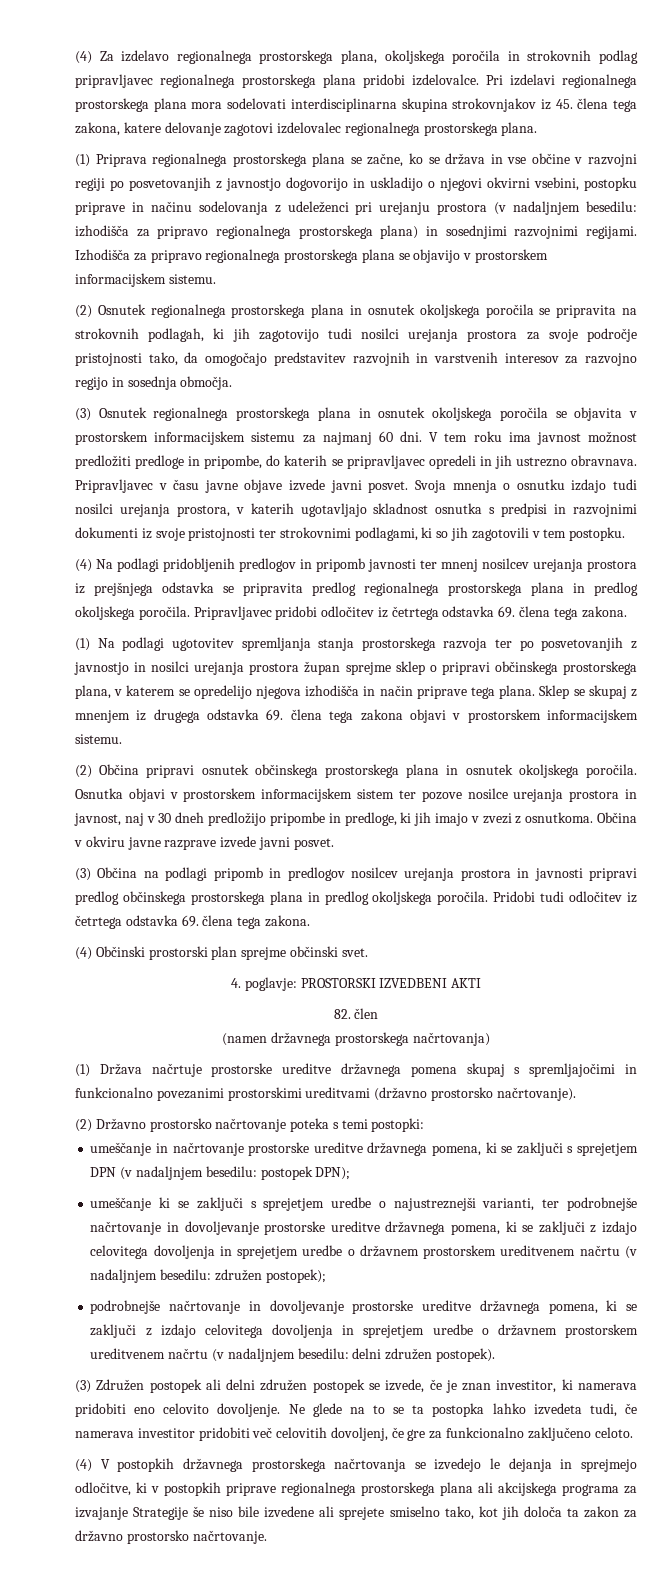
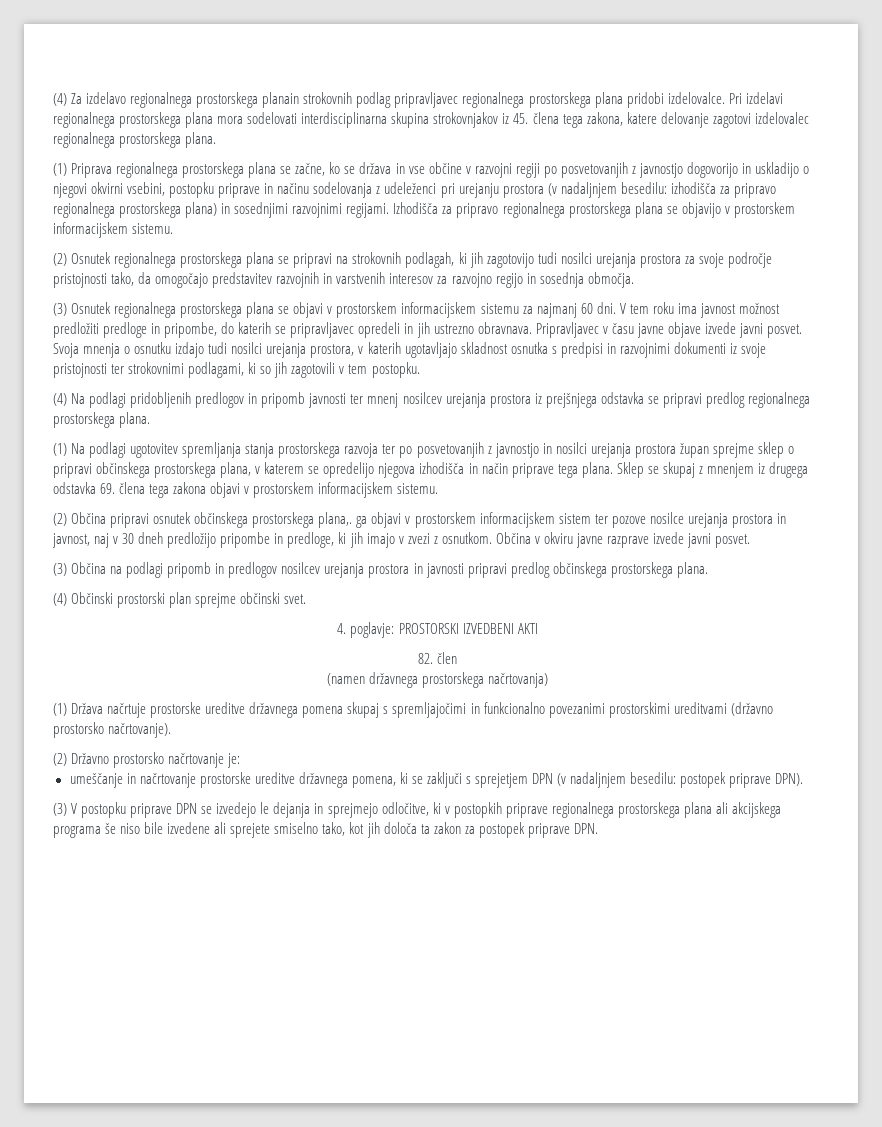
- (4) Za izdelavo regionalnega prostorskega plana, okoljskega poročila in strokovnih podlag pripravljavec regionalnega prostorskega plana pridobi izdelovalce.
+ (4) Za izdelavo regionalnega prostorskega planain strokovnih podlag pripravljavec regionalnega prostorskega plana pridobi izdelovalce.
- (2) Osnutek regionalnega prostorskega plana in osnutek okoljskega poročila se pripravita na strokovnih podlagah, ki jih zagotovijo tudi nosilci urejanja prostora za svoje področje pristojnosti tako, da omogočajo predstavitev razvojnih in varstvenih interesov za razvojno regijo in sosednja območja.
+ (2) Osnutek regionalnega prostorskega plana se pripravi na strokovnih podlagah, ki jih zagotovijo tudi nosilci urejanja prostora za svoje področje pristojnosti tako, da omogočajo predstavitev razvojnih in varstvenih interesov za razvojno regijo in sosednja območja.
- (3) Osnutek regionalnega prostorskega plana in osnutek okoljskega poročila se objavita v prostorskem informacijskem sistemu za najmanj 60 dni.
+ (3) Osnutek regionalnega prostorskega plana se objavi v prostorskem informacijskem sistemu za najmanj 60 dni.
- (4) Na podlagi pridobljenih predlogov in pripomb javnosti ter mnenj nosilcev urejanja prostora iz prejšnjega odstavka se pripravita predlog regionalnega prostorskega plana in predlog okoljskega poročila. Pripravljavec pridobi odločitev iz četrtega odstavka 69. člena tega zakona.
+ (4) Na podlagi pridobljenih predlogov in pripomb javnosti ter mnenj nosilcev urejanja prostora iz prejšnjega odstavka se pripravi predlog regionalnega prostorskega plana.
- (2) Občina pripravi osnutek občinskega prostorskega plana in osnutek okoljskega poročila. Osnutka objavi v prostorskem informacijskem sistem ter pozove nosilce urejanja prostora in javnost, naj v 30 dneh predložijo pripombe in predloge, ki jih imajo v zvezi z osnutkoma.
+ (2) Občina pripravi osnutek občinskega prostorskega plana,. ga objavi v prostorskem informacijskem sistem ter pozove nosilce urejanja prostora in javnost, naj v 30 dneh predložijo pripombe in predloge, ki jih imajo v zvezi z osnutkom.
- (3) Občina na podlagi pripomb in predlogov nosilcev urejanja prostora in javnosti pripravi predlog občinskega prostorskega plana in predlog okoljskega poročila. Pridobi tudi odločitev iz četrtega odstavka 69. člena tega zakona.
+ (3) Občina na podlagi pripomb in predlogov nosilcev urejanja prostora in javnosti pripravi predlog občinskega prostorskega plana.
- (2) Državno prostorsko načrtovanje poteka s temi postopki:
+ (2) Državno prostorsko načrtovanje je:
- umeščanje in načrtovanje prostorske ureditve državnega pomena, ki se zaključi s sprejetjem DPN (v nadaljnjem besedilu: postopek DPN);
- umeščanje ki se zaključi s sprejetjem uredbe o najustreznejši varianti, ter podrobnejše načrtovanje in dovoljevanje prostorske ureditve državnega pomena, ki se zaključi z izdajo celovitega dovoljenja in sprejetjem uredbe o državnem prostorskem ureditvenem načrtu (v nadaljnjem besedilu: združen postopek);
- podrobnejše načrtovanje in dovoljevanje prostorske ureditve državnega pomena, ki se zaključi z izdajo celovitega dovoljenja in sprejetjem uredbe o državnem prostorskem ureditvenem načrtu (v nadaljnjem besedilu: delni združen postopek).
- (3) Združen postopek ali delni združen postopek se izvede, če je znan investitor, ki namerava pridobiti eno celovito dovoljenje. Ne glede na to se ta postopka lahko izvedeta tudi, če namerava investitor pridobiti več celovitih dovoljenj, če gre za funkcionalno zaključeno celoto.
- (4) V postopkih državnega prostorskega načrtovanja se izvedejo le dejanja in sprejmejo odločitve, ki v postopkih priprave regionalnega prostorskega plana ali akcijskega programa za izvajanje Strategije še niso bile izvedene ali sprejete smiselno tako, kot jih določa ta zakon za državno prostorsko načrtovanje.
+ umeščanje in načrtovanje prostorske ureditve državnega pomena, ki se zaključi s sprejetjem DPN (v nadaljnjem besedilu: postopek priprave DPN).
+ (3) V postopku priprave DPN se izvedejo le dejanja in sprejmejo odločitve, ki v postopkih priprave regionalnega prostorskega plana ali akcijskega programa še niso bile izvedene ali sprejete smiselno tako, kot jih določa ta zakon za postopek priprave DPN.

